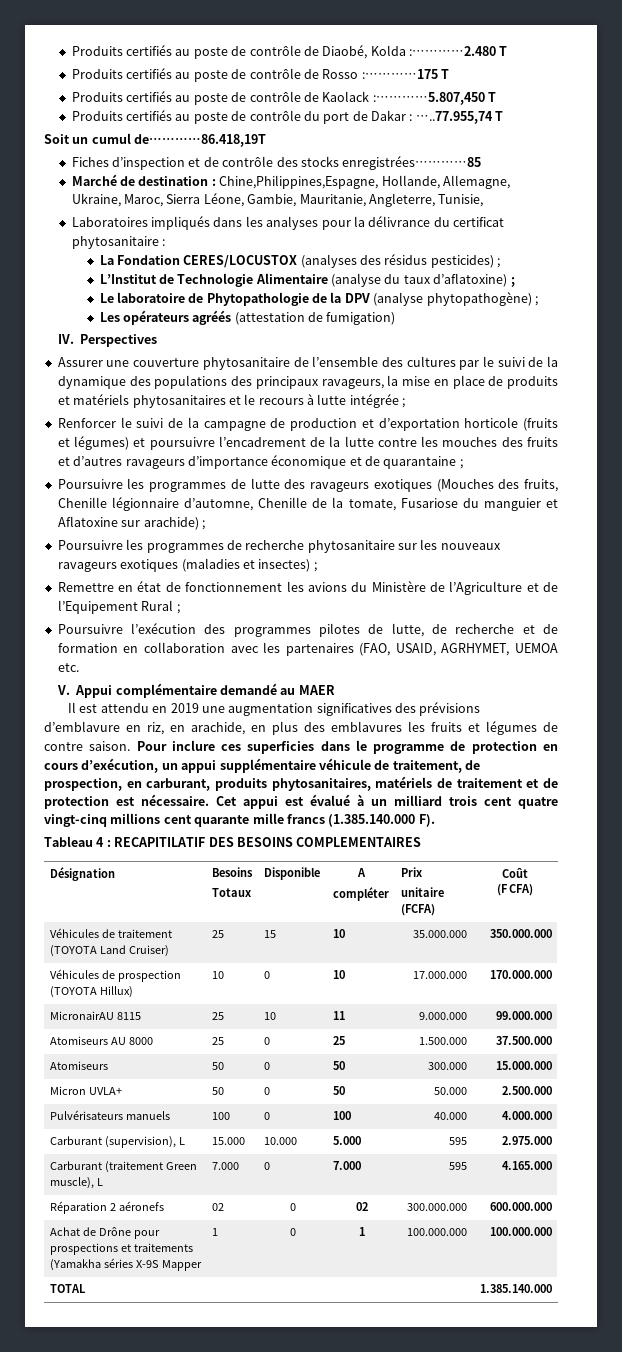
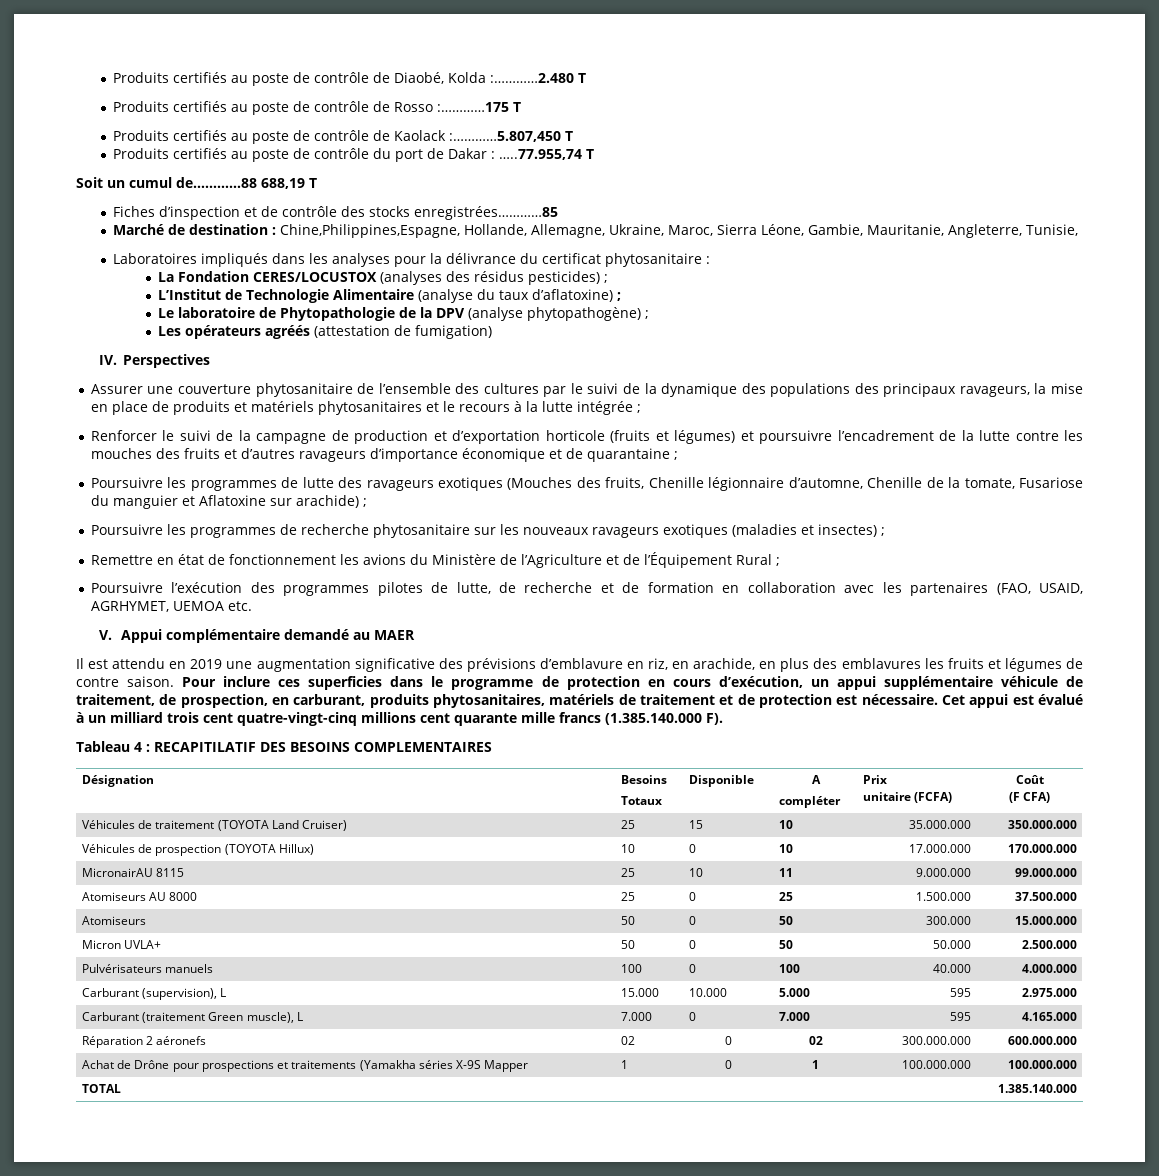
- Soit un cumul de…………86.418,19T
+ Soit un cumul de…………88 688,19 T
- Assurer une couverture phytosanitaire de l’ensemble des cultures par le suivi de la dynamique des populations des principaux ravageurs, la mise en place de produits et matériels phytosanitaires et le recours à lutte intégrée ;
+ Assurer une couverture phytosanitaire de l’ensemble des cultures par le suivi de la dynamique des populations des principaux ravageurs, la mise en place de produits et matériels phytosanitaires et le recours à la lutte intégrée ;
- Remettre en état de fonctionnement les avions du Ministère de l’Agriculture et de l’Equipement Rural ;
+ Remettre en état de fonctionnement les avions du Ministère de l’Agriculture et de l’Équipement Rural ;
- Il est attendu en 2019 une augmentation significatives des prévisions d’emblavure en riz, en arachide, en plus des emblavures les fruits et légumes de contre saison.
+ Il est attendu en 2019 une augmentation significative des prévisions d’emblavure en riz, en arachide, en plus des emblavures les fruits et légumes de contre saison.
- Cet appui est évalué à un milliard trois cent quatre vingt-cinq millions cent quarante mille francs (1.385.140.000 F).
+ Cet appui est évalué à un milliard trois cent quatre-vingt-cinq millions cent quarante mille francs (1.385.140.000 F).

